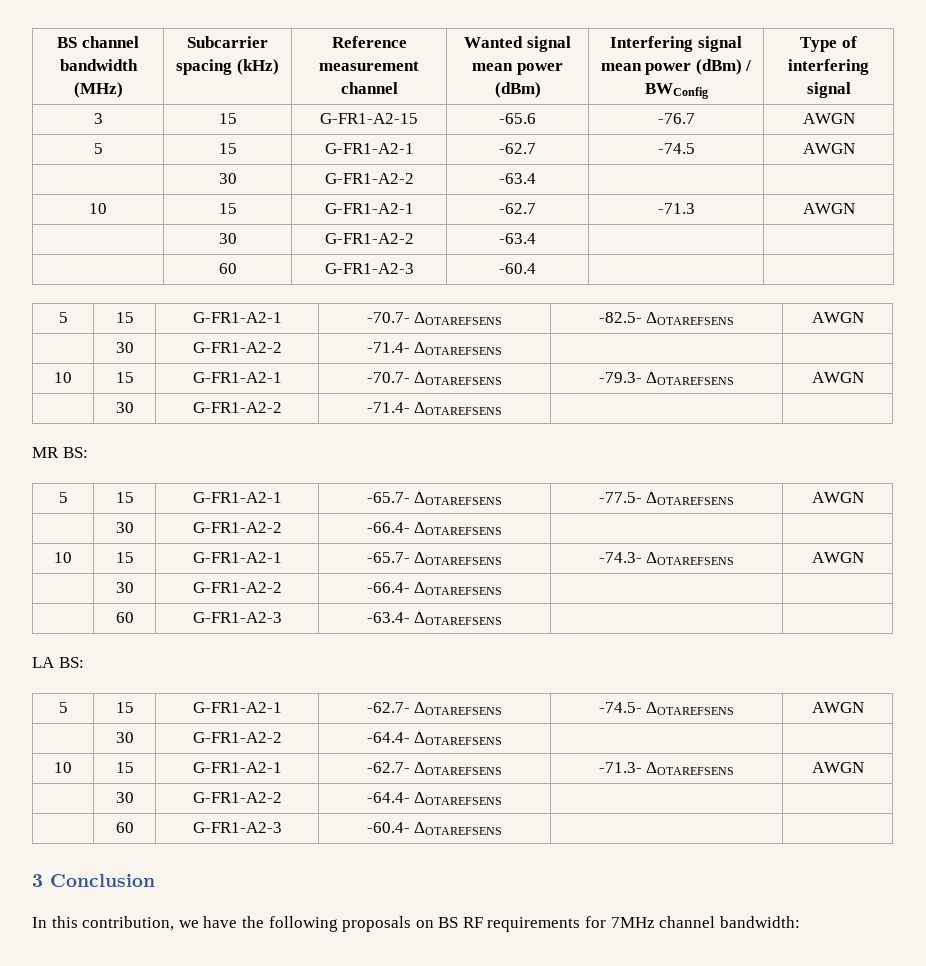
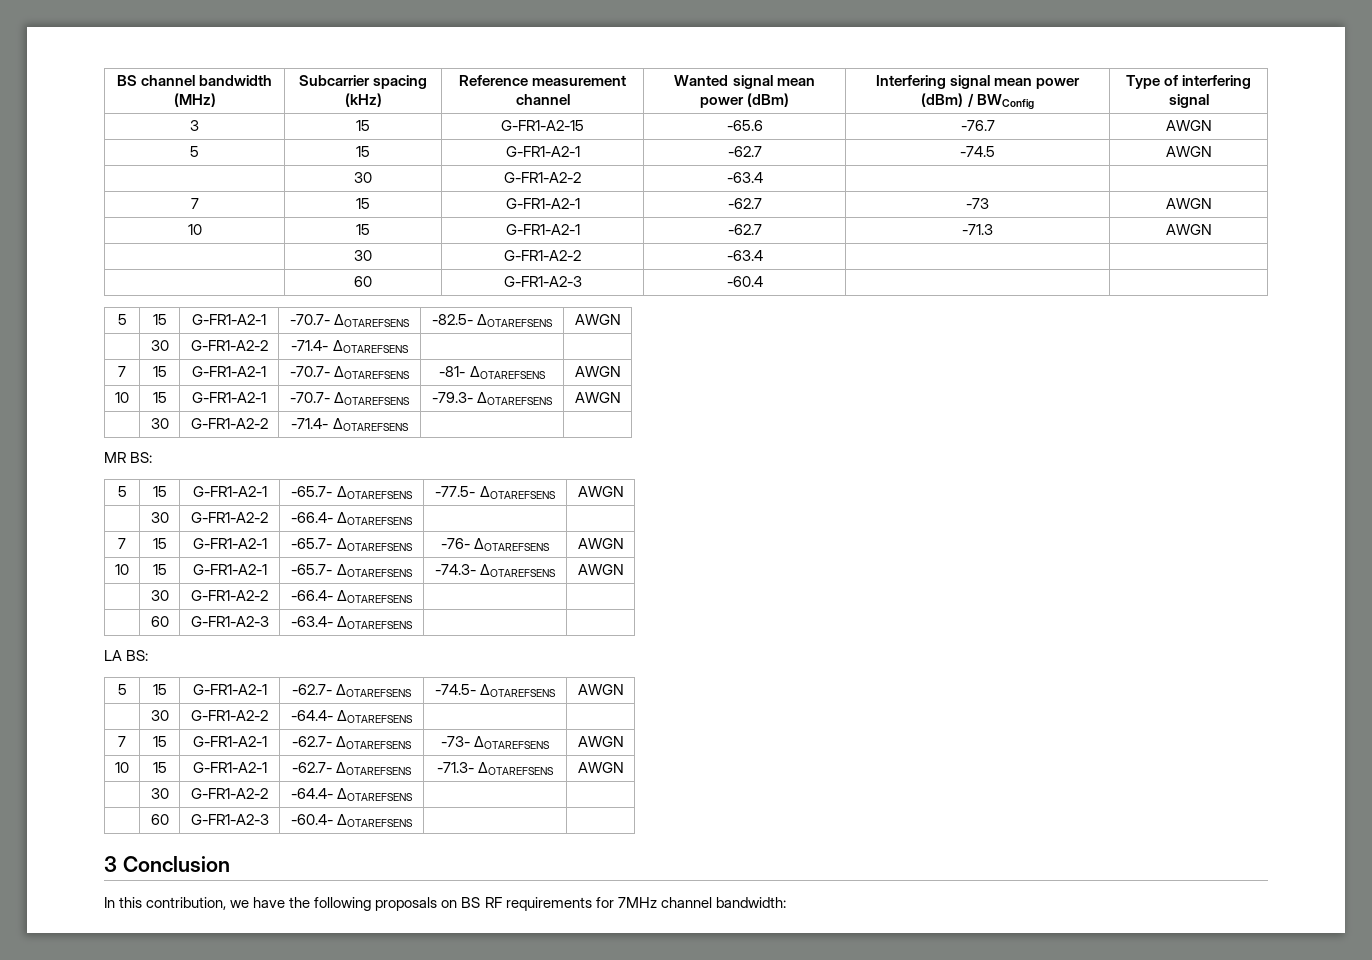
+ 7 | 15 | G-FR1-A2-1 | -62.7 | -73 | AWGN
+ 7 | 15 | G-FR1-A2-1 | -70.7- ΔOTAREFSENS | -81- ΔOTAREFSENS | AWGN
+ 7 | 15 | G-FR1-A2-1 | -65.7- ΔOTAREFSENS | -76- ΔOTAREFSENS | AWGN
+ 7 | 15 | G-FR1-A2-1 | -62.7- ΔOTAREFSENS | -73- ΔOTAREFSENS | AWGN

